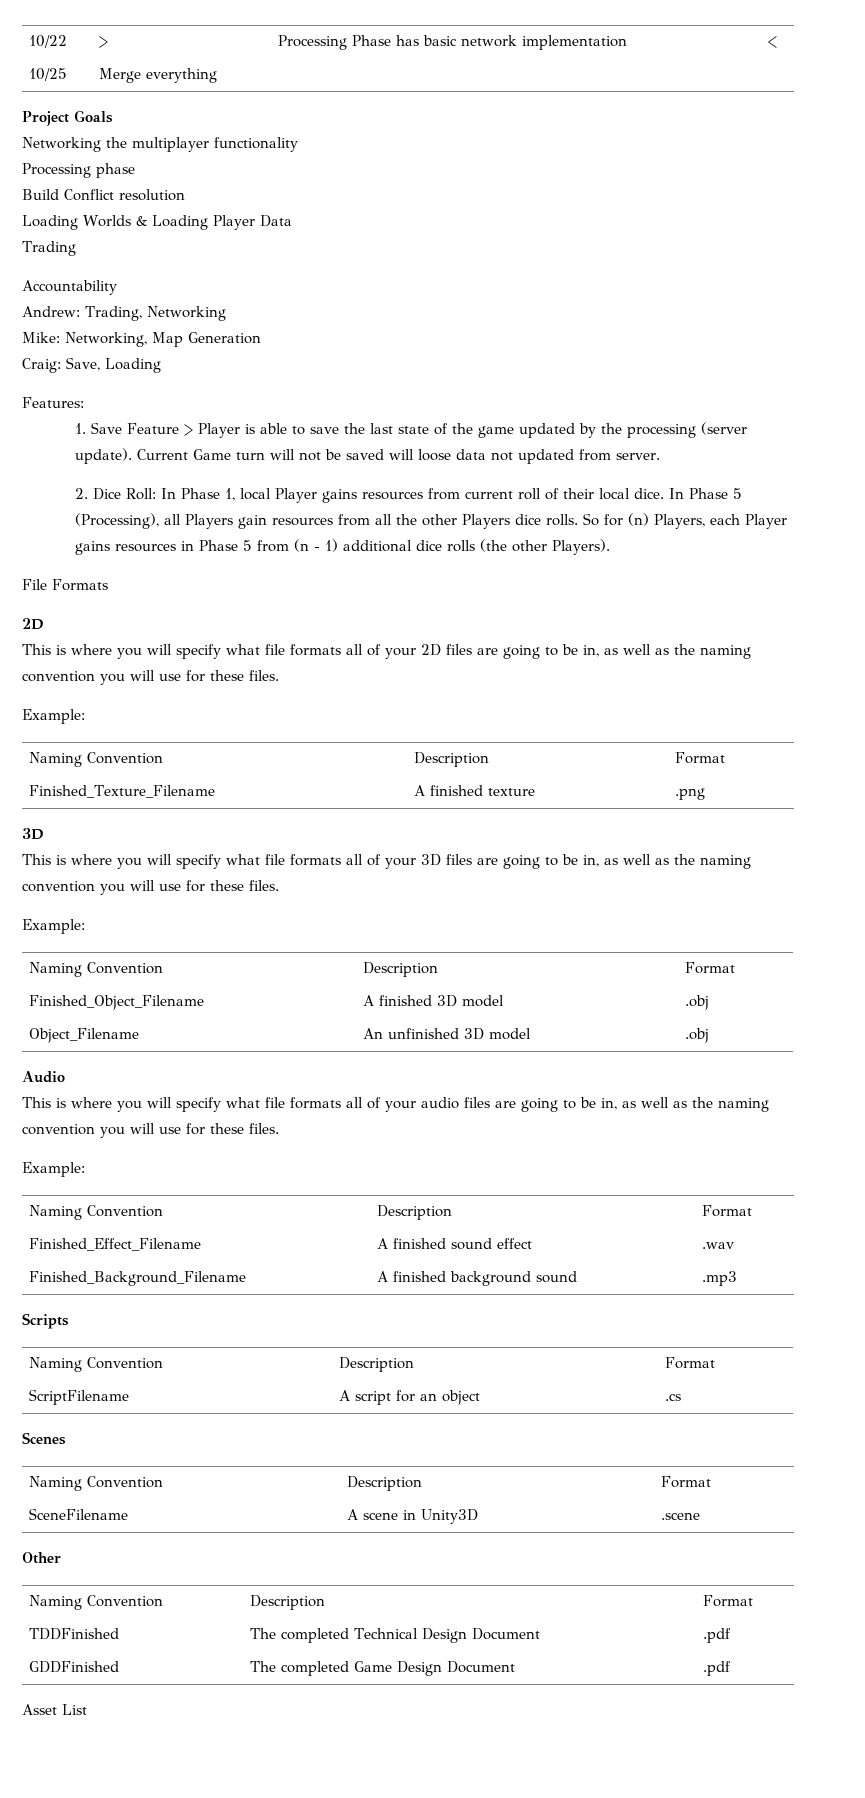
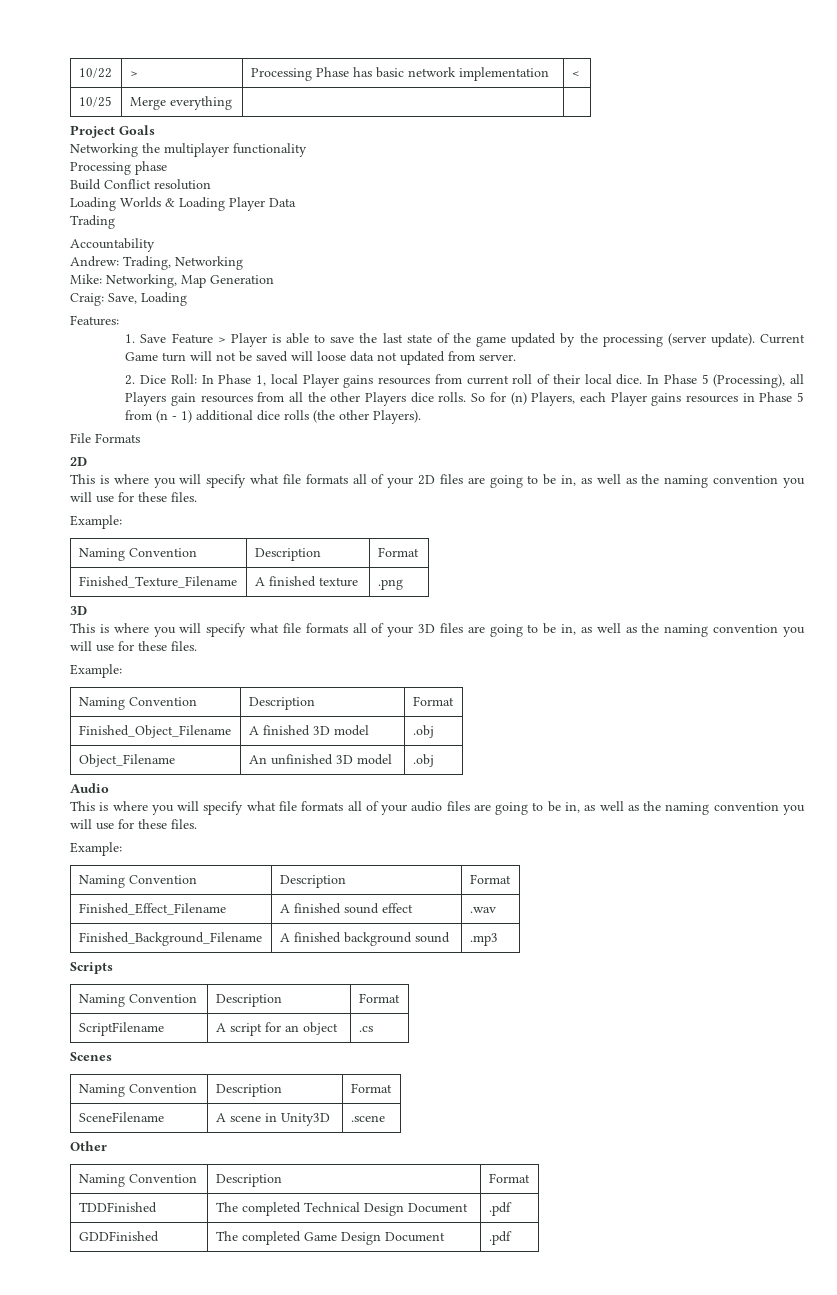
- Asset List

